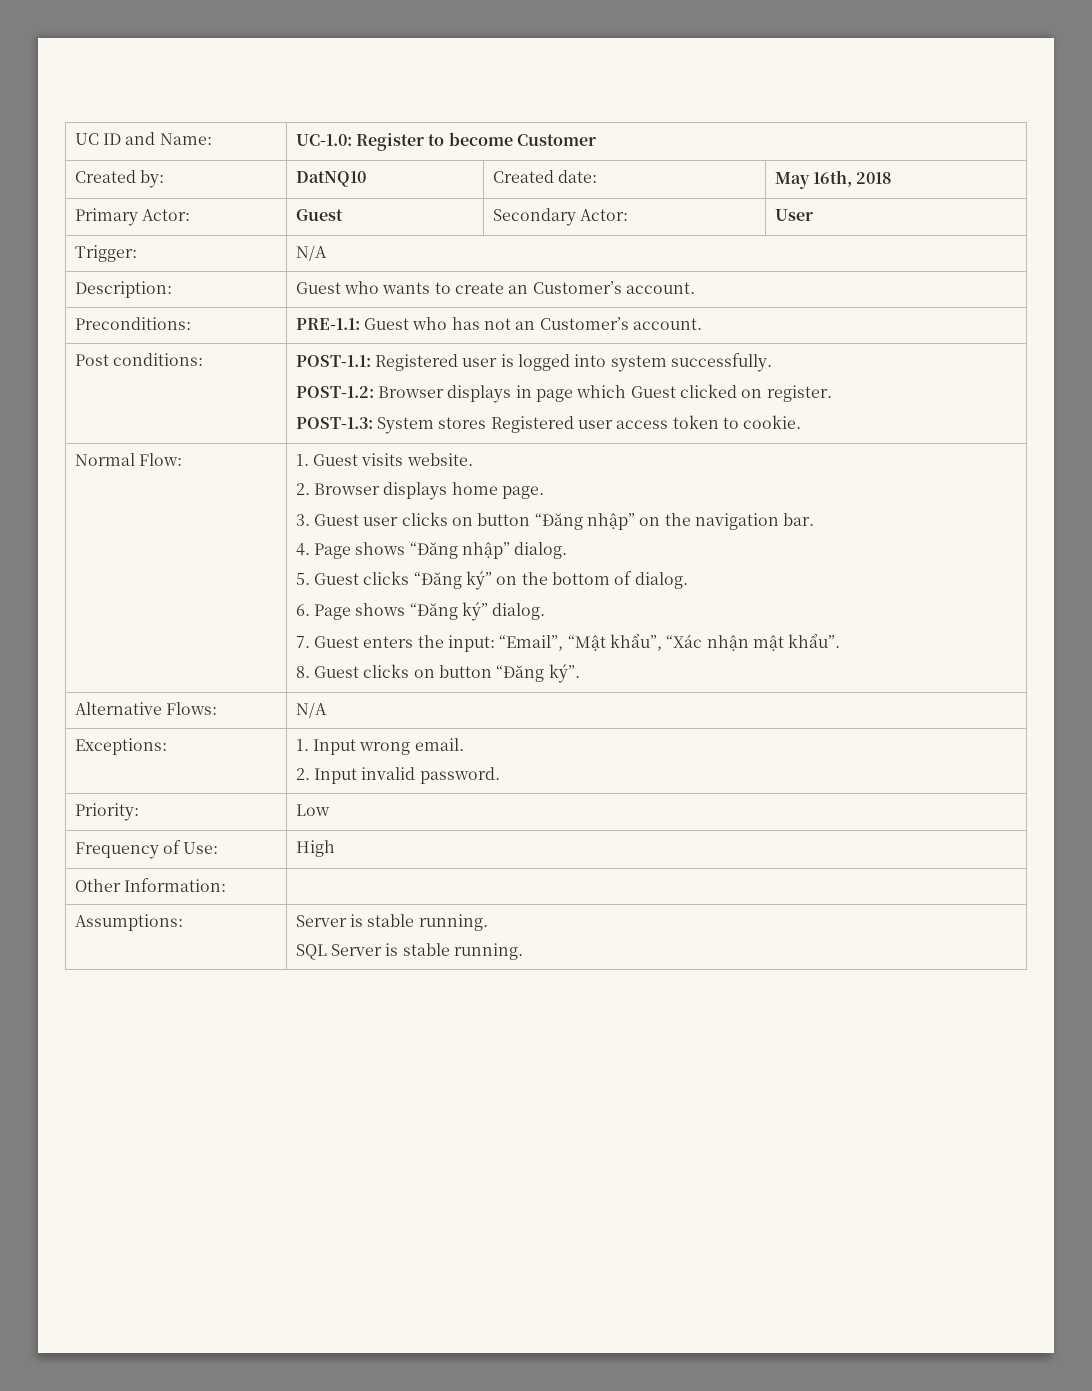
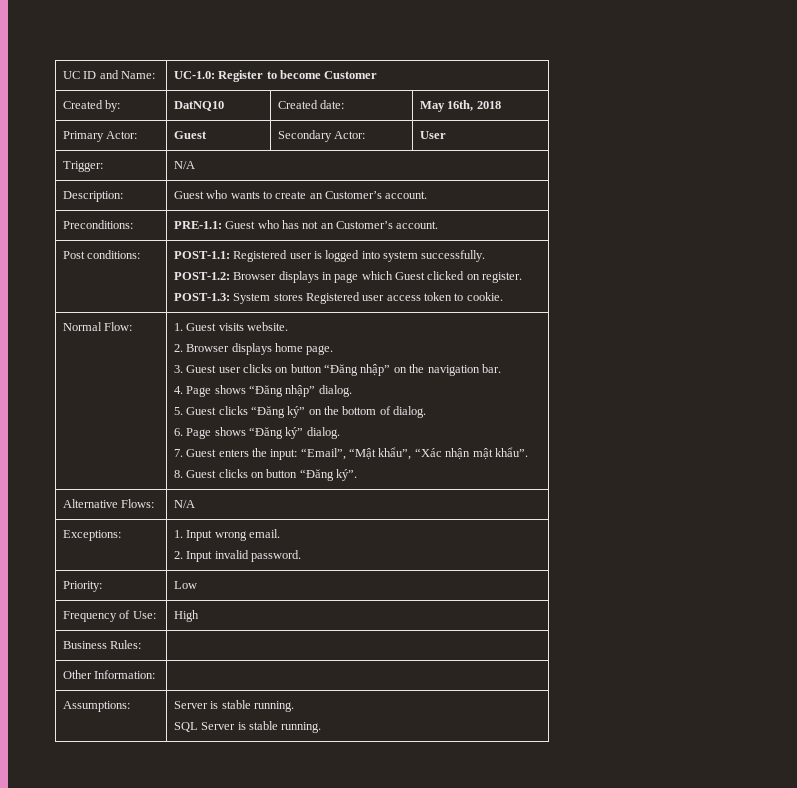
+ Business Rules: |

